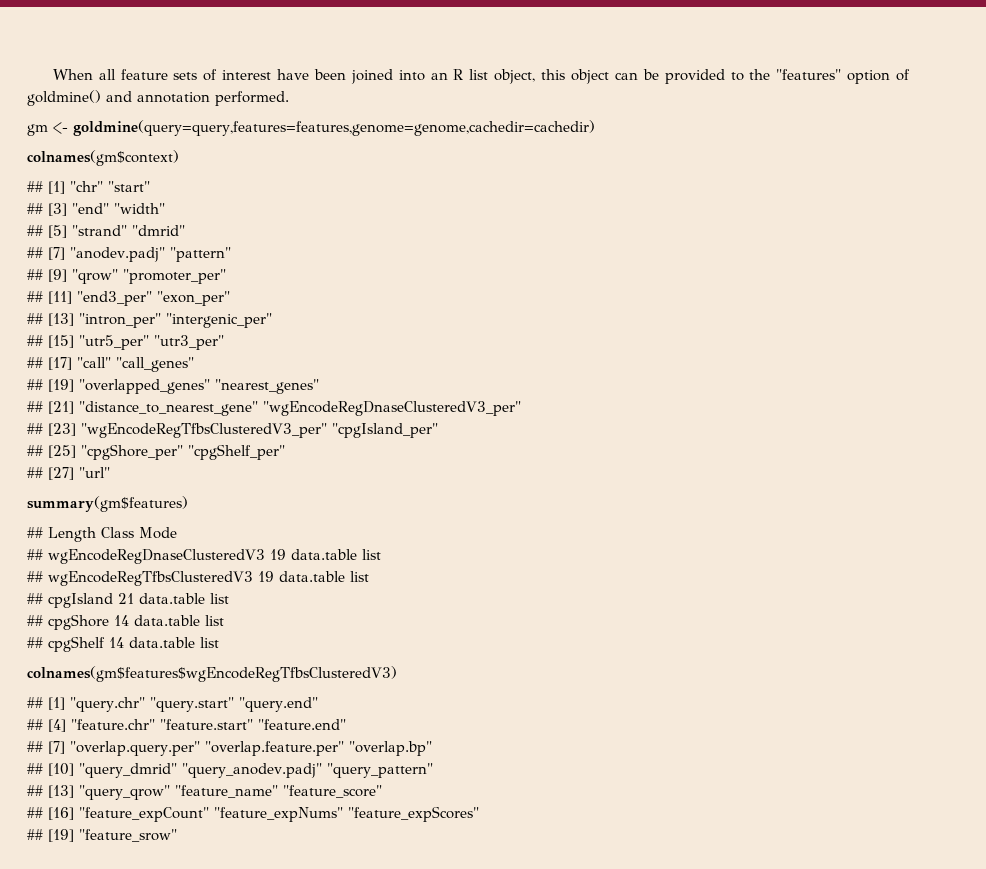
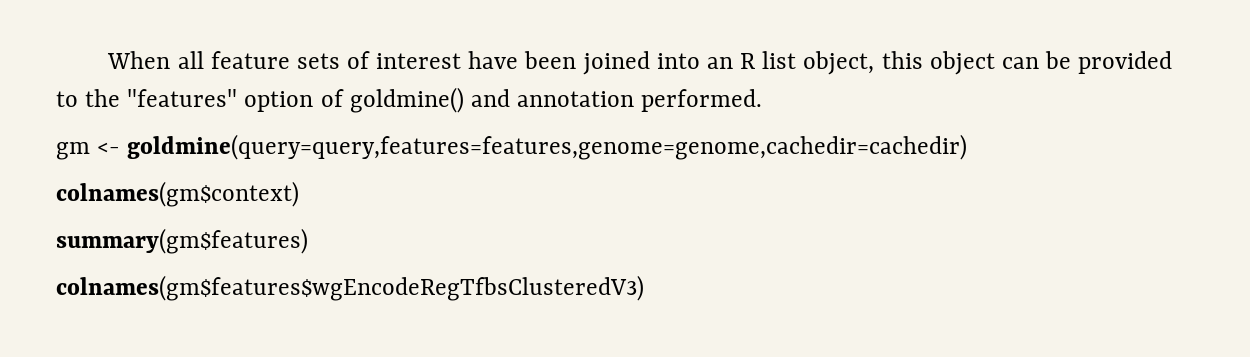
- ## [1] "chr" "start"
- ## [3] "end" "width"
- ## [5] "strand" "dmrid"
- ## [7] "anodev.padj" "pattern"
- ## [9] "qrow" "promoter_per"
- ## [11] "end3_per" "exon_per"
- ## [13] "intron_per" "intergenic_per"
- ## [15] "utr5_per" "utr3_per"
- ## [17] "call" "call_genes"
- ## [19] "overlapped_genes" "nearest_genes"
- ## [21] "distance_to_nearest_gene" "wgEncodeRegDnaseClusteredV3_per"
- ## [23] "wgEncodeRegTfbsClusteredV3_per" "cpgIsland_per"
- ## [25] "cpgShore_per" "cpgShelf_per"
- ## [27] "url"
  summary(gm$features)
- ## Length Class Mode
- ## wgEncodeRegDnaseClusteredV3 19 data.table list
- ## wgEncodeRegTfbsClusteredV3 19 data.table list
- ## cpgIsland 21 data.table list
- ## cpgShore 14 data.table list
- ## cpgShelf 14 data.table list
  colnames(gm$features$wgEncodeRegTfbsClusteredV3)
- ## [1] "query.chr" "query.start" "query.end"
- ## [4] "feature.chr" "feature.start" "feature.end"
- ## [7] "overlap.query.per" "overlap.feature.per" "overlap.bp"
- ## [10] "query_dmrid" "query_anodev.padj" "query_pattern"
- ## [13] "query_qrow" "feature_name" "feature_score"
- ## [16] "feature_expCount" "feature_expNums" "feature_expScores"
- ## [19] "feature_srow"

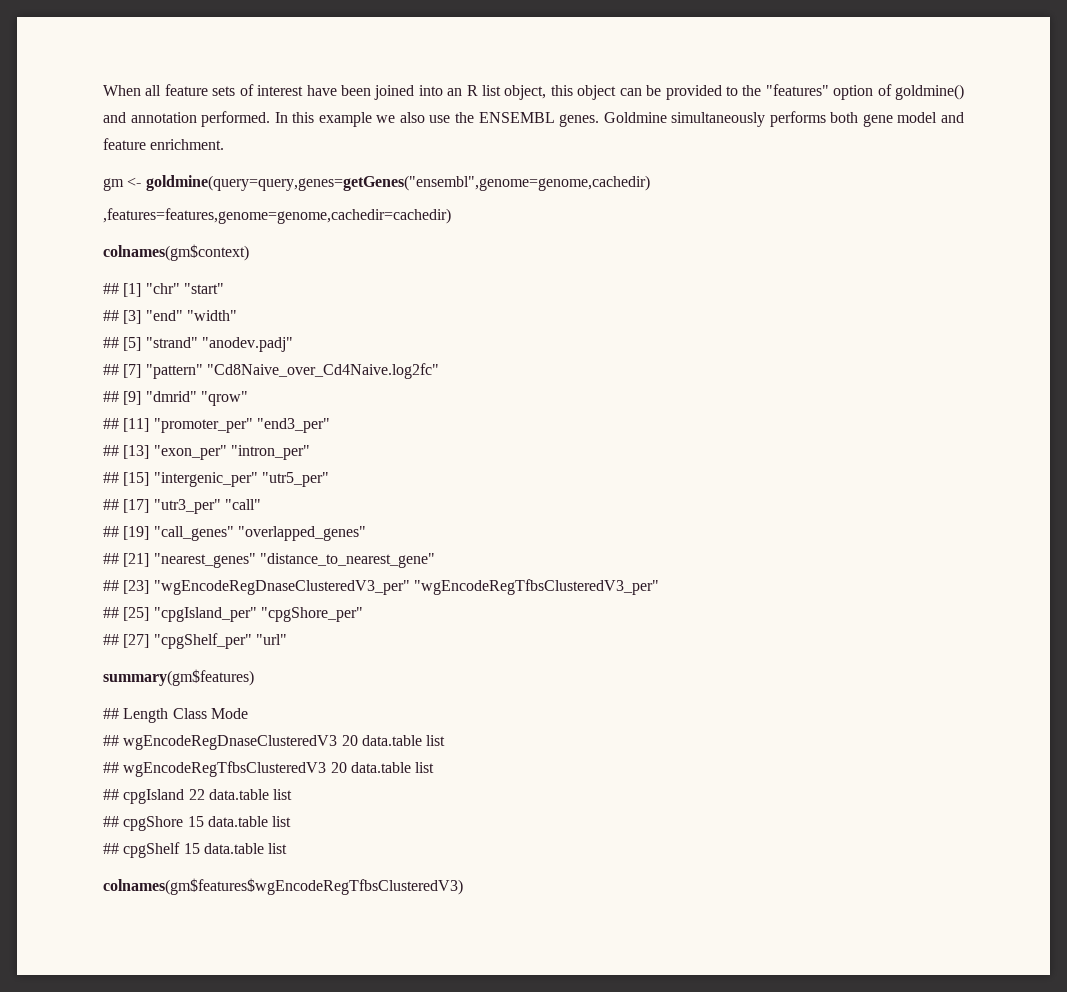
+ In this example we also use the ENSEMBL genes. Goldmine simultaneously performs both gene model and feature enrichment.
- gm <- goldmine(query=query,features=features,genome=genome,cachedir=cachedir)
+ gm <- goldmine(query=query,genes=getGenes("ensembl",genome=genome,cachedir)
+ ,features=features,genome=genome,cachedir=cachedir)
+ ## [1] "chr" "start"
+ ## [3] "end" "width"
+ ## [5] "strand" "anodev.padj"
+ ## [7] "pattern" "Cd8Naive_over_Cd4Naive.log2fc"
+ ## [9] "dmrid" "qrow"
+ ## [11] "promoter_per" "end3_per"
+ ## [13] "exon_per" "intron_per"
+ ## [15] "intergenic_per" "utr5_per"
+ ## [17] "utr3_per" "call"
+ ## [19] "call_genes" "overlapped_genes"
+ ## [21] "nearest_genes" "distance_to_nearest_gene"
+ ## [23] "wgEncodeRegDnaseClusteredV3_per" "wgEncodeRegTfbsClusteredV3_per"
+ ## [25] "cpgIsland_per" "cpgShore_per"
+ ## [27] "cpgShelf_per" "url"
  summary(gm$features)
+ ## Length Class Mode
+ ## wgEncodeRegDnaseClusteredV3 20 data.table list
+ ## wgEncodeRegTfbsClusteredV3 20 data.table list
+ ## cpgIsland 22 data.table list
+ ## cpgShore 15 data.table list
+ ## cpgShelf 15 data.table list

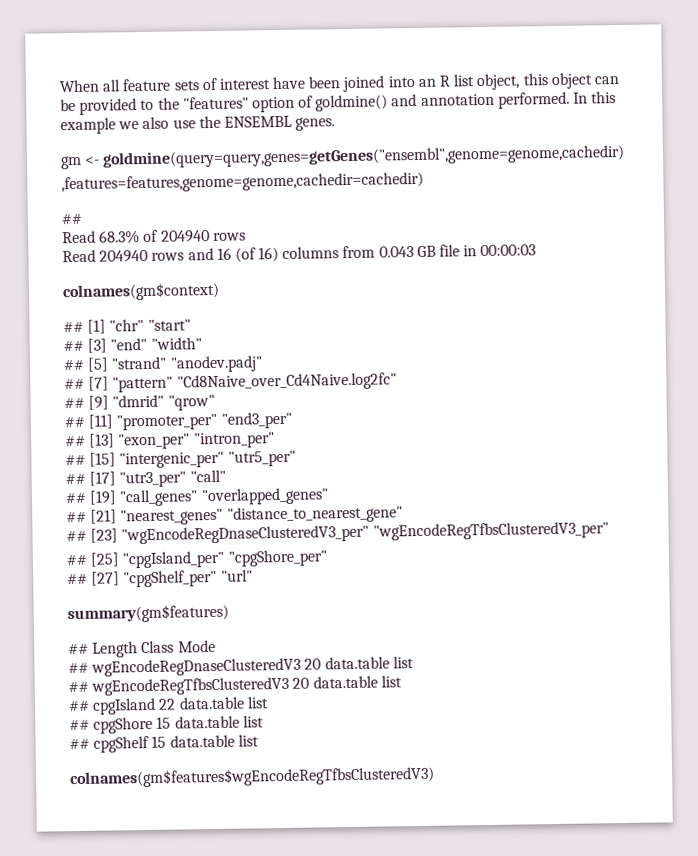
- In this example we also use the ENSEMBL genes. Goldmine simultaneously performs both gene model and feature enrichment.
+ In this example we also use the ENSEMBL genes.
  gm <- goldmine(query=query,genes=getGenes("ensembl",genome=genome,cachedir)
  ,features=features,genome=genome,cachedir=cachedir)
+ ##
+ Read 68.3% of 204940 rows
+ Read 204940 rows and 16 (of 16) columns from 0.043 GB file in 00:00:03

